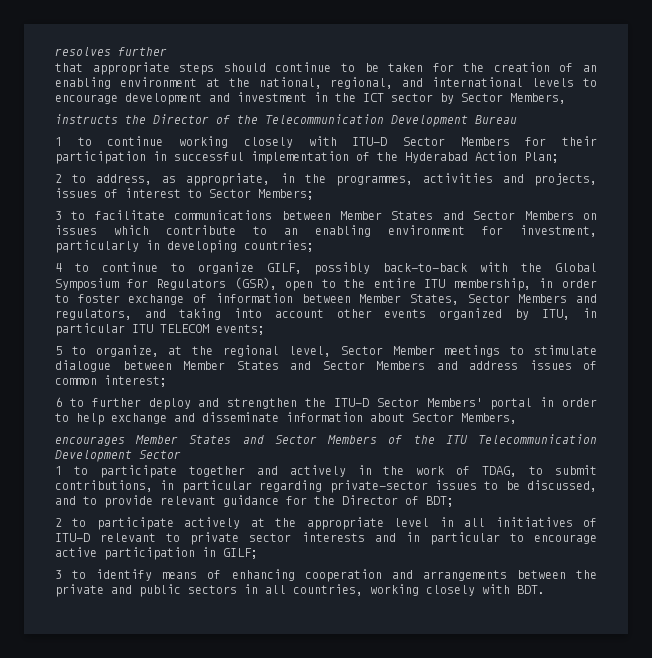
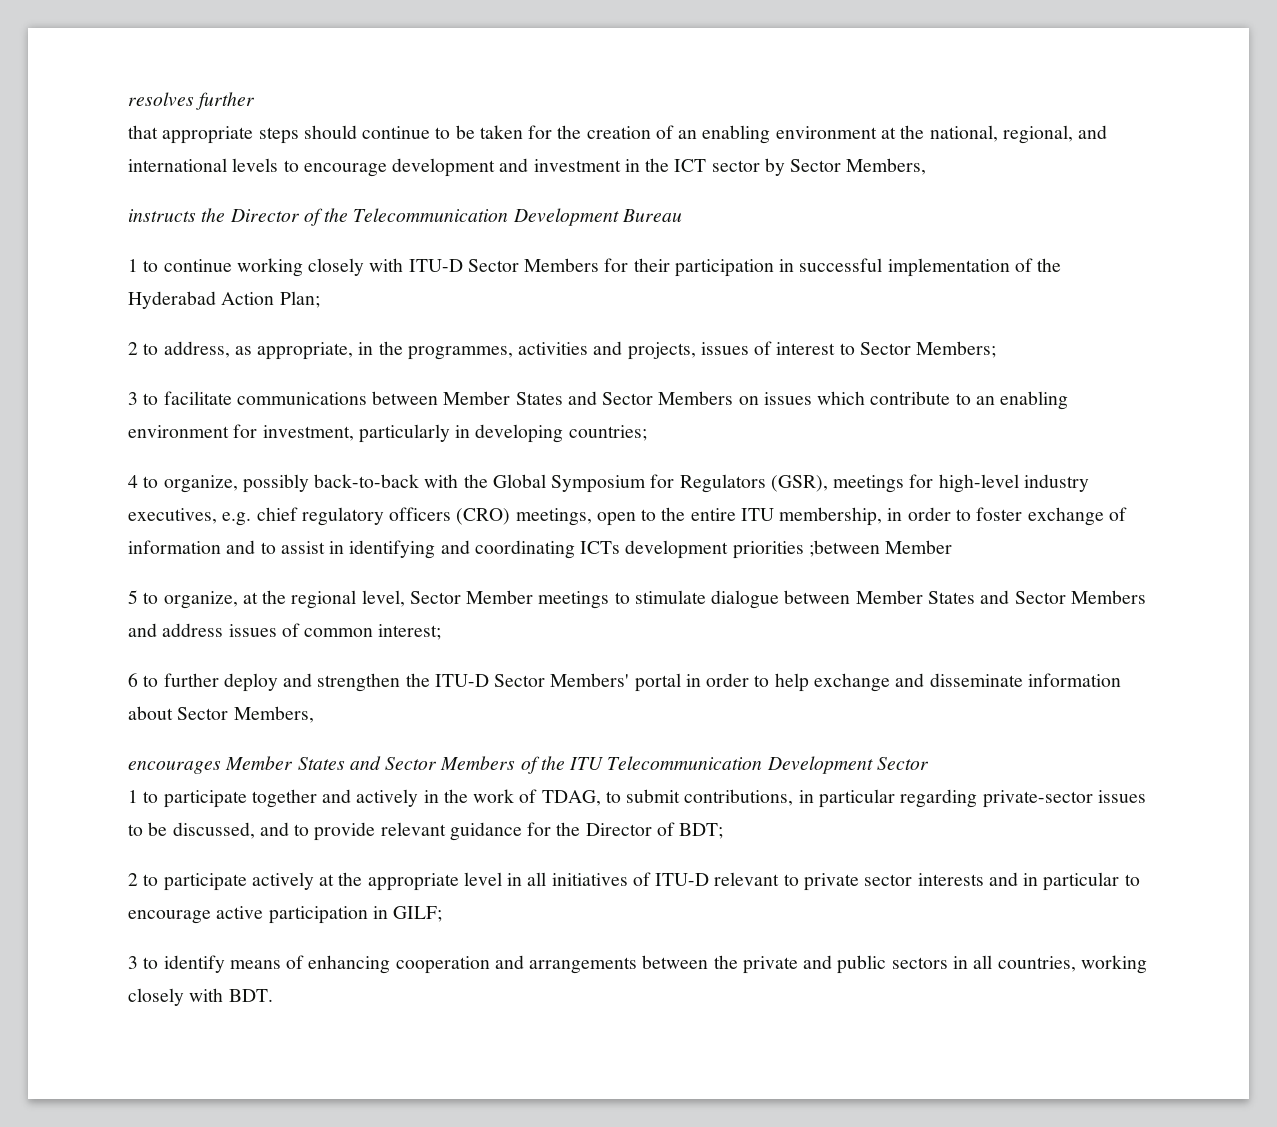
- 4 to continue to organize GILF, possibly back-to-back with the Global Symposium for Regulators (GSR), open to the entire ITU membership, in order to foster exchange of information between Member States, Sector Members and regulators, and taking into account other events organized by ITU, in particular ITU TELECOM events;
+ 4 to organize, possibly back-to-back with the Global Symposium for Regulators (GSR), meetings for high-level industry executives, e.g. chief regulatory officers (CRO) meetings, open to the entire ITU membership, in order to foster exchange of information and to assist in identifying and coordinating ICTs development priorities ;between Member

